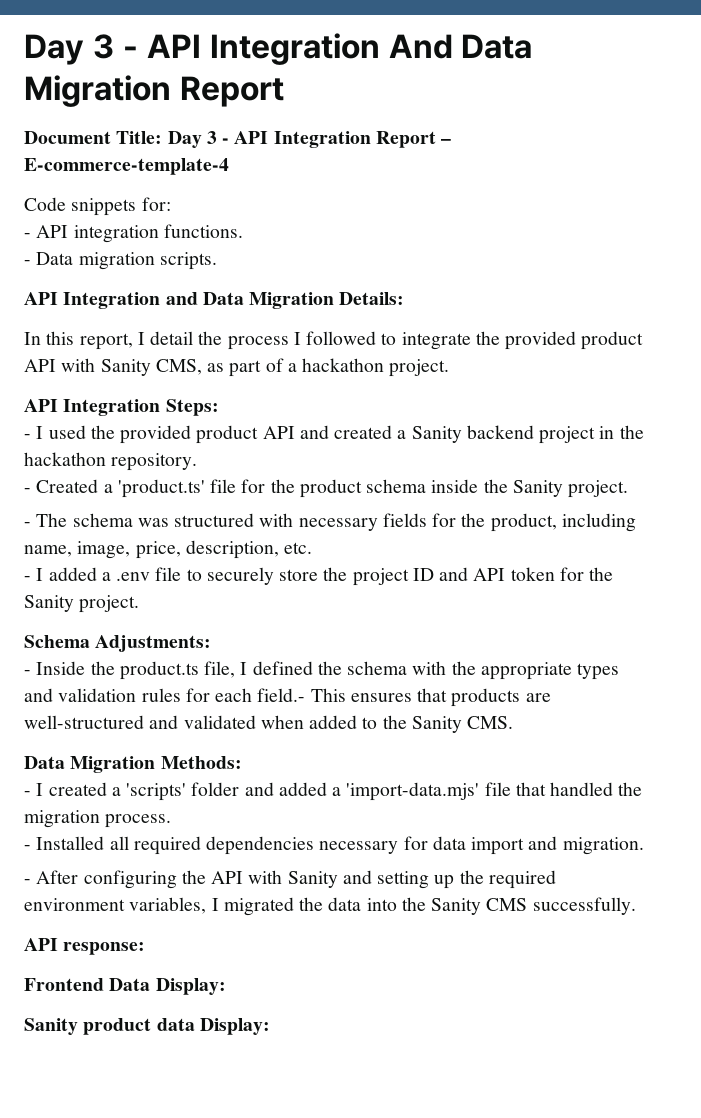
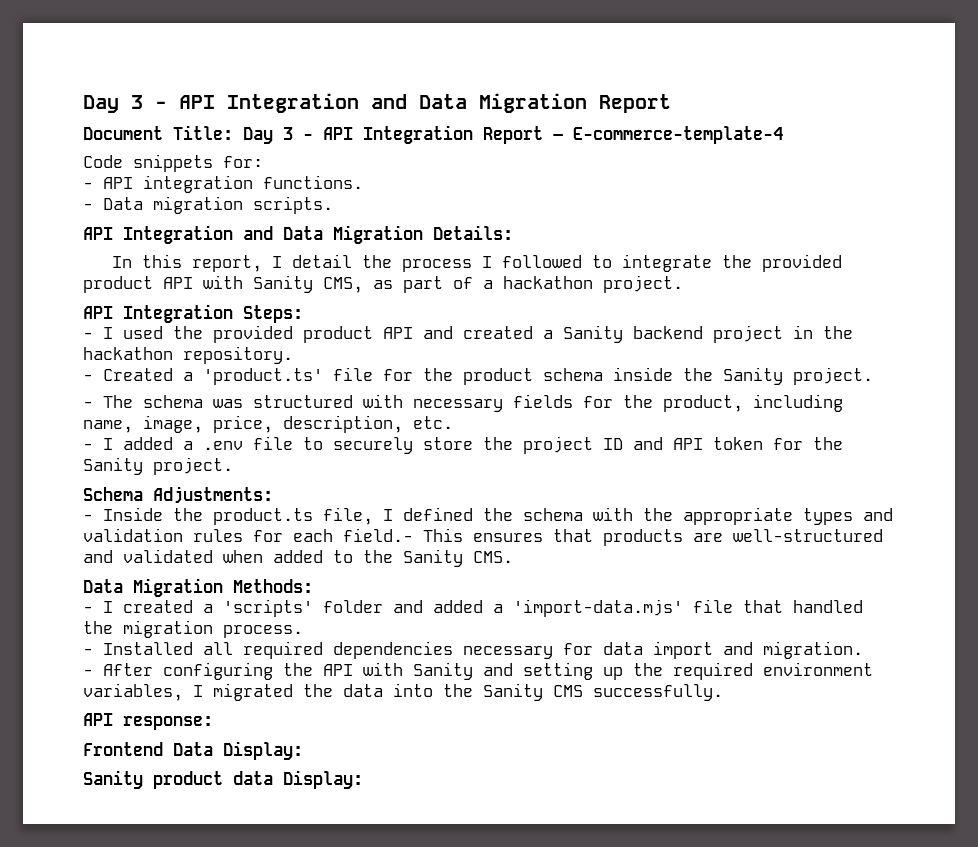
- Day 3 - API Integration And Data Migration Report
+ Day 3 - API Integration and Data Migration Report

